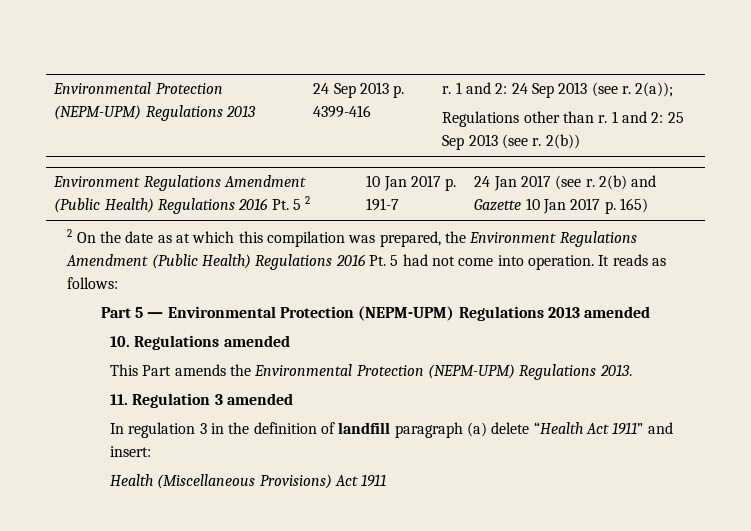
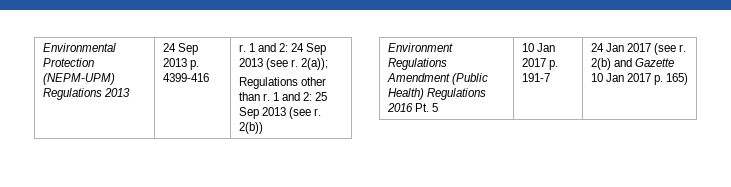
- Environment Regulations Amendment (Public Health) Regulations 2016 Pt. 5 2 | 10 Jan 2017 p. 191-7 | 24 Jan 2017 (see r. 2(b) and Gazette 10 Jan 2017 p. 165)
+ Environment Regulations Amendment (Public Health) Regulations 2016 Pt. 5 | 10 Jan 2017 p. 191-7 | 24 Jan 2017 (see r. 2(b) and Gazette 10 Jan 2017 p. 165)
- 2 On the date as at which this compilation was prepared, the Environment Regulations Amendment (Public Health) Regulations 2016 Pt. 5 had not come into operation. It reads as follows:
- Part 5 — Environmental Protection (NEPM-UPM) Regulations 2013 amended
- 10. Regulations amended
- This Part amends the Environmental Protection (NEPM-UPM) Regulations 2013.
- 11. Regulation 3 amended
- In regulation 3 in the definition of landfill paragraph (a) delete “Health Act 1911” and insert:
- Health (Miscellaneous Provisions) Act 1911

